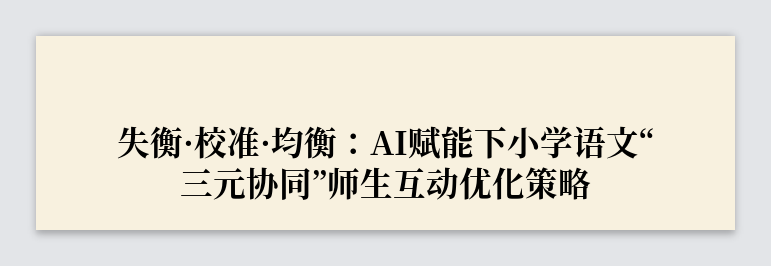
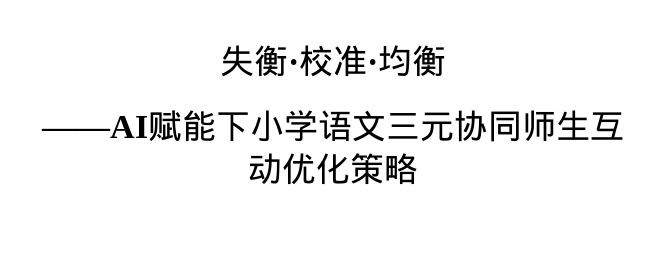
- 失衡·校准·均衡：AI赋能下小学语文“三元协同”师生互动优化策略
+ 失衡·校准·均衡
+ ——AI赋能下小学语文三元协同师生互动优化策略

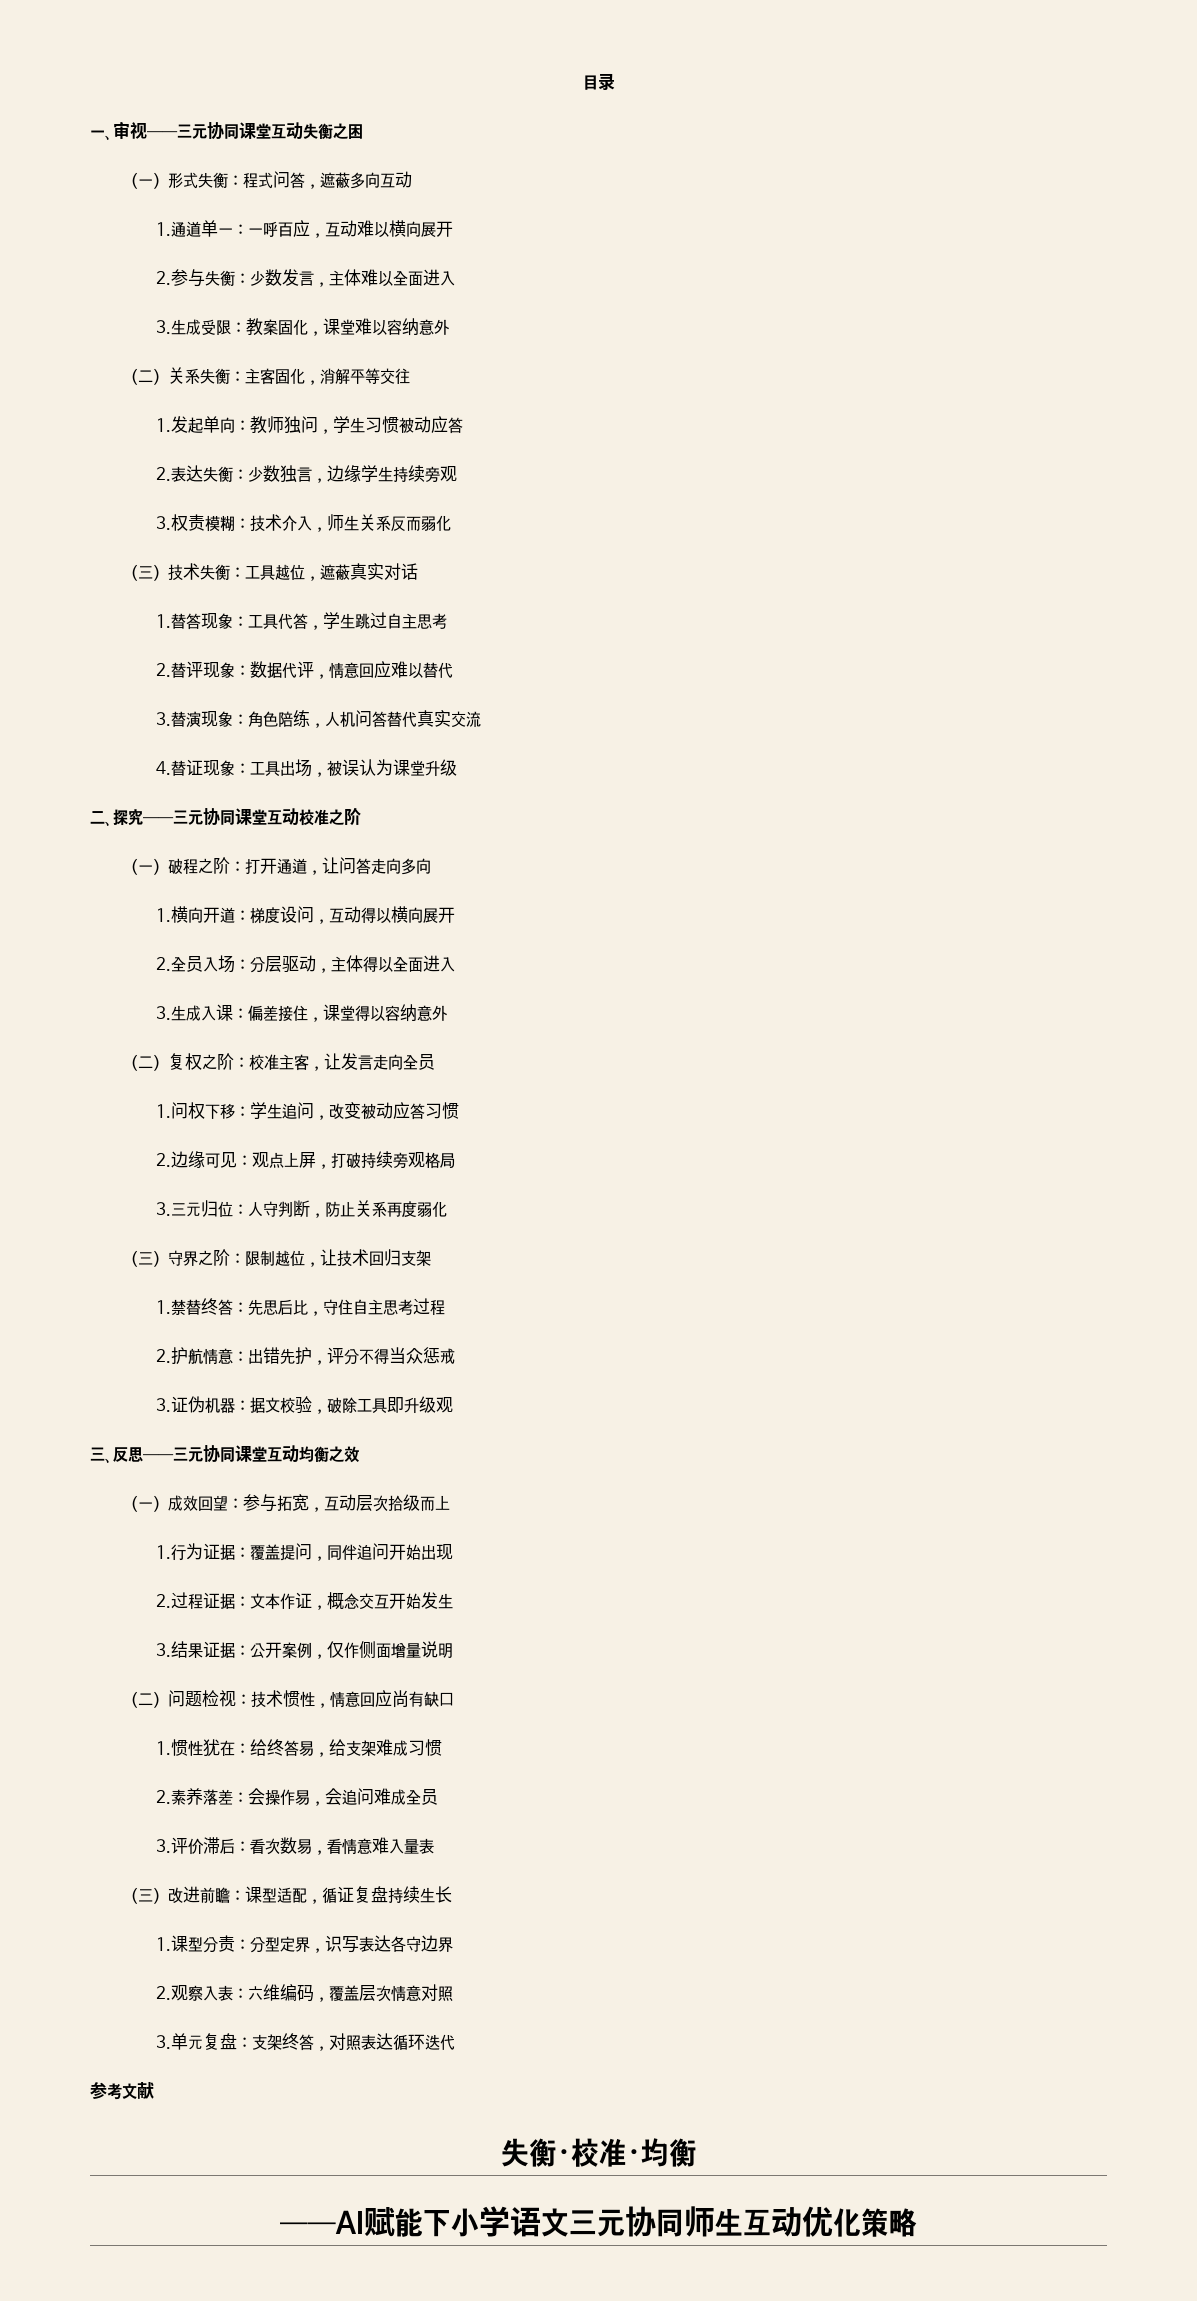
+ 目录
+ 一、审视——三元协同课堂互动失衡之困
+ （一）形式失衡：程式问答，遮蔽多向互动
+ 1.通道单一：一呼百应，互动难以横向展开
+ 2.参与失衡：少数发言，主体难以全面进入
+ 3.生成受限：教案固化，课堂难以容纳意外
+ （二）关系失衡：主客固化，消解平等交往
+ 1.发起单向：教师独问，学生习惯被动应答
+ 2.表达失衡：少数独言，边缘学生持续旁观
+ 3.权责模糊：技术介入，师生关系反而弱化
+ （三）技术失衡：工具越位，遮蔽真实对话
+ 1.替答现象：工具代答，学生跳过自主思考
+ 2.替评现象：数据代评，情意回应难以替代
+ 3.替演现象：角色陪练，人机问答替代真实交流
+ 4.替证现象：工具出场，被误认为课堂升级
+ 二、探究——三元协同课堂互动校准之阶
+ （一）破程之阶：打开通道，让问答走向多向
+ 1.横向开道：梯度设问，互动得以横向展开
+ 2.全员入场：分层驱动，主体得以全面进入
+ 3.生成入课：偏差接住，课堂得以容纳意外
+ （二）复权之阶：校准主客，让发言走向全员
+ 1.问权下移：学生追问，改变被动应答习惯
+ 2.边缘可见：观点上屏，打破持续旁观格局
+ 3.三元归位：人守判断，防止关系再度弱化
+ （三）守界之阶：限制越位，让技术回归支架
+ 1.禁替终答：先思后比，守住自主思考过程
+ 2.护航情意：出错先护，评分不得当众惩戒
+ 3.证伪机器：据文校验，破除工具即升级观
+ 三、反思——三元协同课堂互动均衡之效
+ （一）成效回望：参与拓宽，互动层次拾级而上
+ 1.行为证据：覆盖提问，同伴追问开始出现
+ 2.过程证据：文本作证，概念交互开始发生
+ 3.结果证据：公开案例，仅作侧面增量说明
+ （二）问题检视：技术惯性，情意回应尚有缺口
+ 1.惯性犹在：给终答易，给支架难成习惯
+ 2.素养落差：会操作易，会追问难成全员
+ 3.评价滞后：看次数易，看情意难入量表
+ （三）改进前瞻：课型适配，循证复盘持续生长
+ 1.课型分责：分型定界，识写表达各守边界
+ 2.观察入表：六维编码，覆盖层次情意对照
+ 3.单元复盘：支架终答，对照表达循环迭代
+ 参考文献

